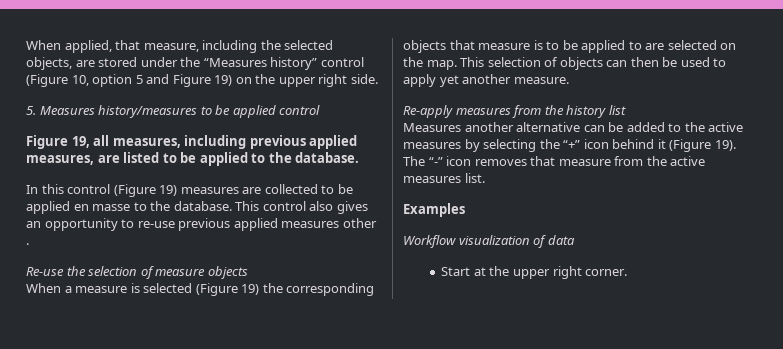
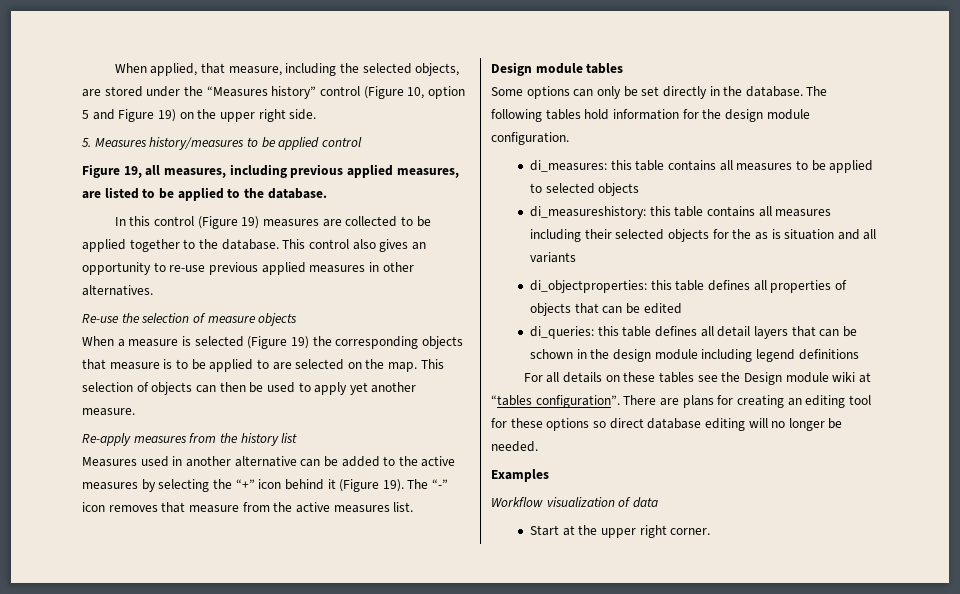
- In this control (Figure 19) measures are collected to be applied en masse to the database.
+ In this control (Figure 19) measures are collected to be applied together to the database.
- This control also gives an opportunity to re-use previous applied measures other .
+ This control also gives an opportunity to re-use previous applied measures in other alternatives.
- Measures another alternative can be added to the active measures by selecting the “+” icon behind it (Figure 19).
+ Measures used in another alternative can be added to the active measures by selecting the “+” icon behind it (Figure 19).
+ Design module tables
+ Some options can only be set directly in the database. The following tables hold information for the design module configuration.
+ di_measures: this table contains all measures to be applied to selected objects
+ di_measureshistory: this table contains all measures including their selected objects for the as is situation and all variants
+ di_objectproperties: this table defines all properties of objects that can be edited
+ di_queries: this table defines all detail layers that can be schown in the design module including legend definitions
+ For all details on these tables see the Design module wiki at “tables configuration”. There are plans for creating an editing tool for these options so direct database editing will no longer be needed.

